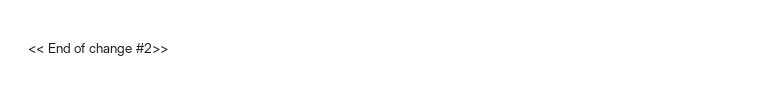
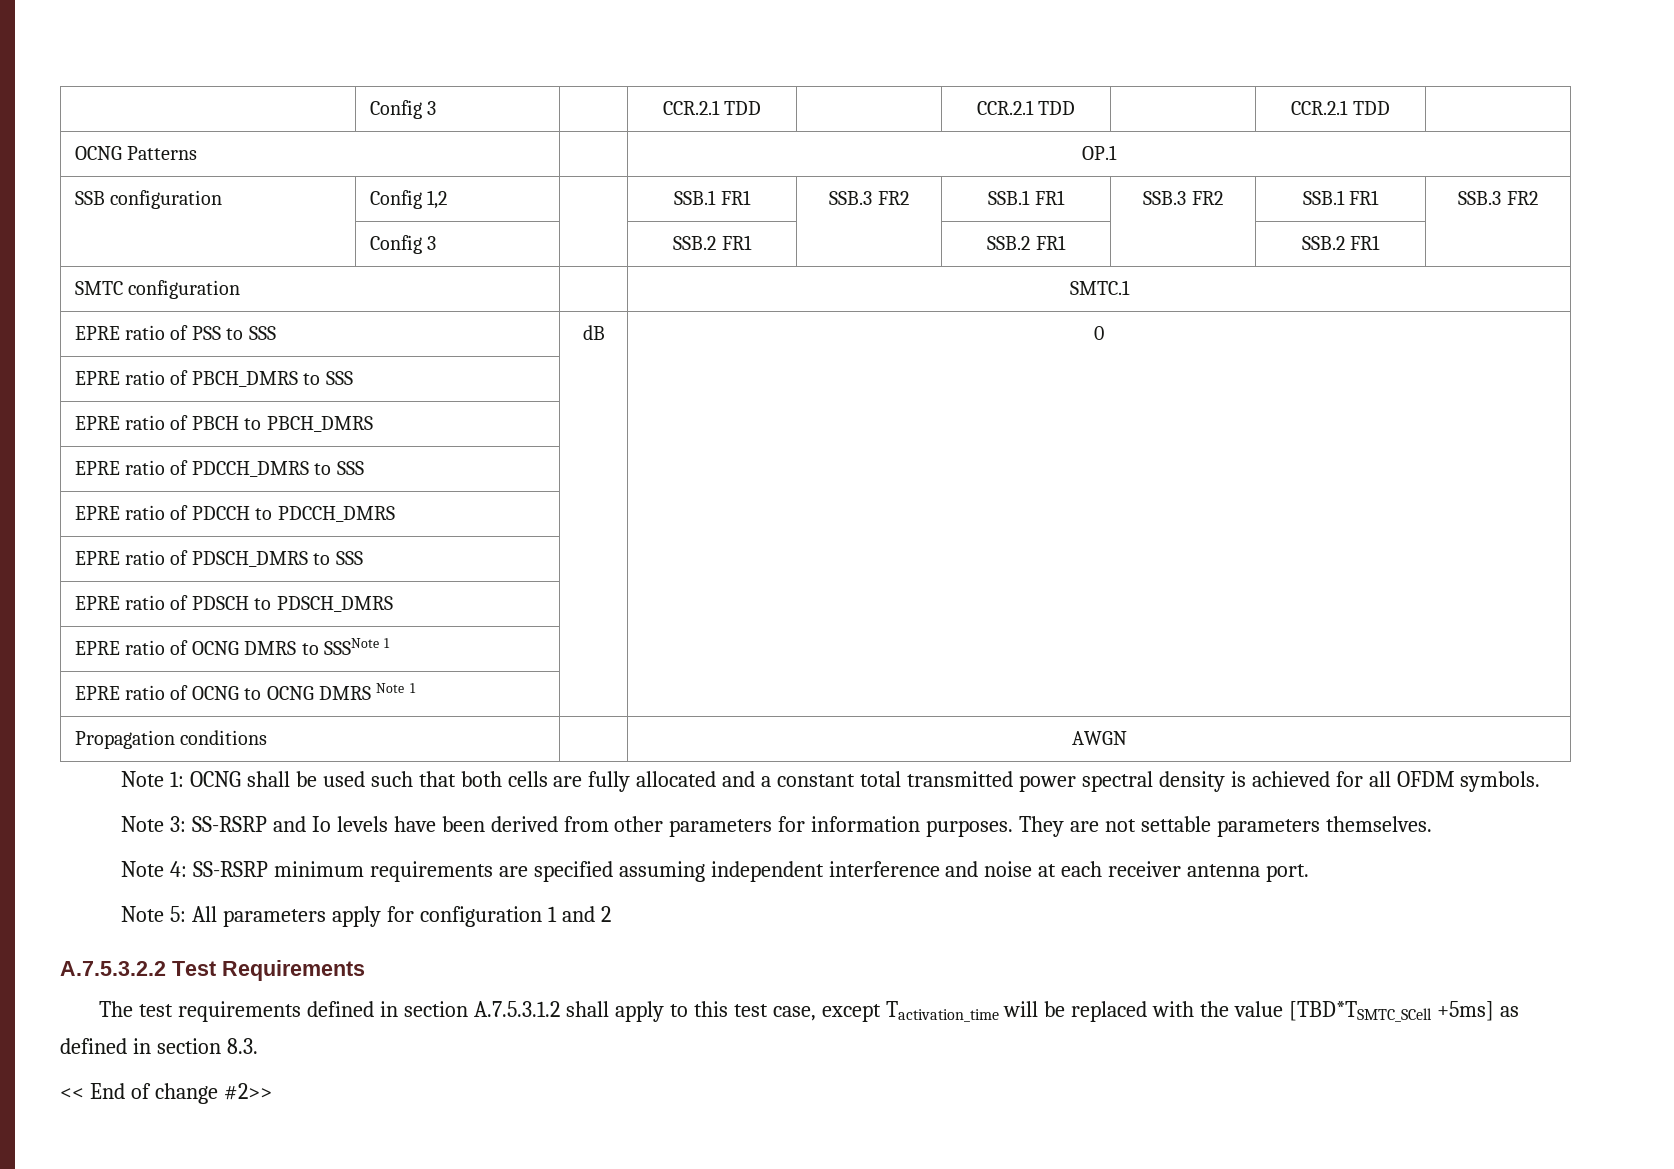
+ | Config 3 | | CCR.2.1 TDD | | CCR.2.1 TDD | | CCR.2.1 TDD |
+ OCNG Patterns | | OP.1
+ SSB configuration | Config 1,2 | | SSB.1 FR1 | SSB.3 FR2 | SSB.1 FR1 | SSB.3 FR2 | SSB.1 FR1 | SSB.3 FR2
+ | Config 3 | | SSB.2 FR1 | | SSB.2 FR1 | | SSB.2 FR1 |
+ SMTC configuration | | SMTC.1
+ EPRE ratio of PSS to SSS | dB | 0
+ EPRE ratio of PBCH_DMRS to SSS | |
+ EPRE ratio of PBCH to PBCH_DMRS | |
+ EPRE ratio of PDCCH_DMRS to SSS | |
+ EPRE ratio of PDCCH to PDCCH_DMRS | |
+ EPRE ratio of PDSCH_DMRS to SSS | |
+ EPRE ratio of PDSCH to PDSCH_DMRS | |
+ EPRE ratio of OCNG DMRS to SSSNote 1 | |
+ EPRE ratio of OCNG to OCNG DMRS Note 1 | |
+ Propagation conditions | | AWGN
+ Note 1: OCNG shall be used such that both cells are fully allocated and a constant total transmitted power spectral density is achieved for all OFDM symbols.
+ Note 3: SS-RSRP and Io levels have been derived from other parameters for information purposes. They are not settable parameters themselves.
+ Note 4: SS-RSRP minimum requirements are specified assuming independent interference and noise at each receiver antenna port.
+ Note 5: All parameters apply for configuration 1 and 2
+ A.7.5.3.2.2 Test Requirements
+ The test requirements defined in section A.7.5.3.1.2 shall apply to this test case, except Tactivation_time will be replaced with the value [TBD*TSMTC_SCell +5ms] as defined in section 8.3.

